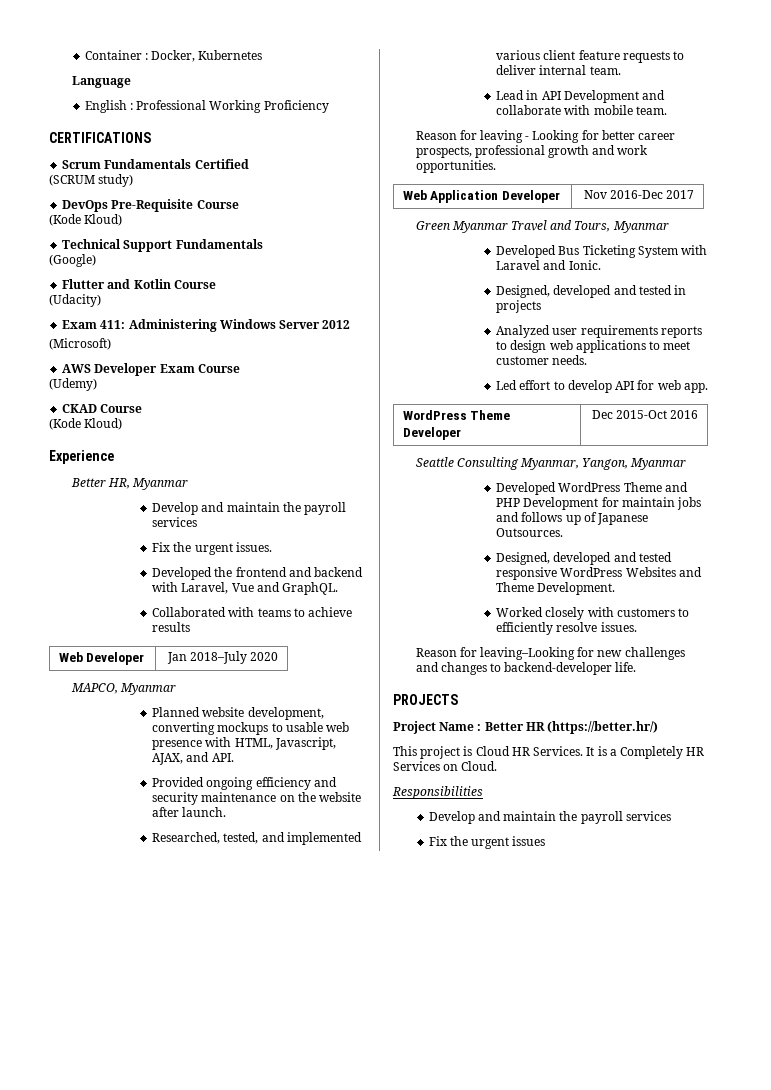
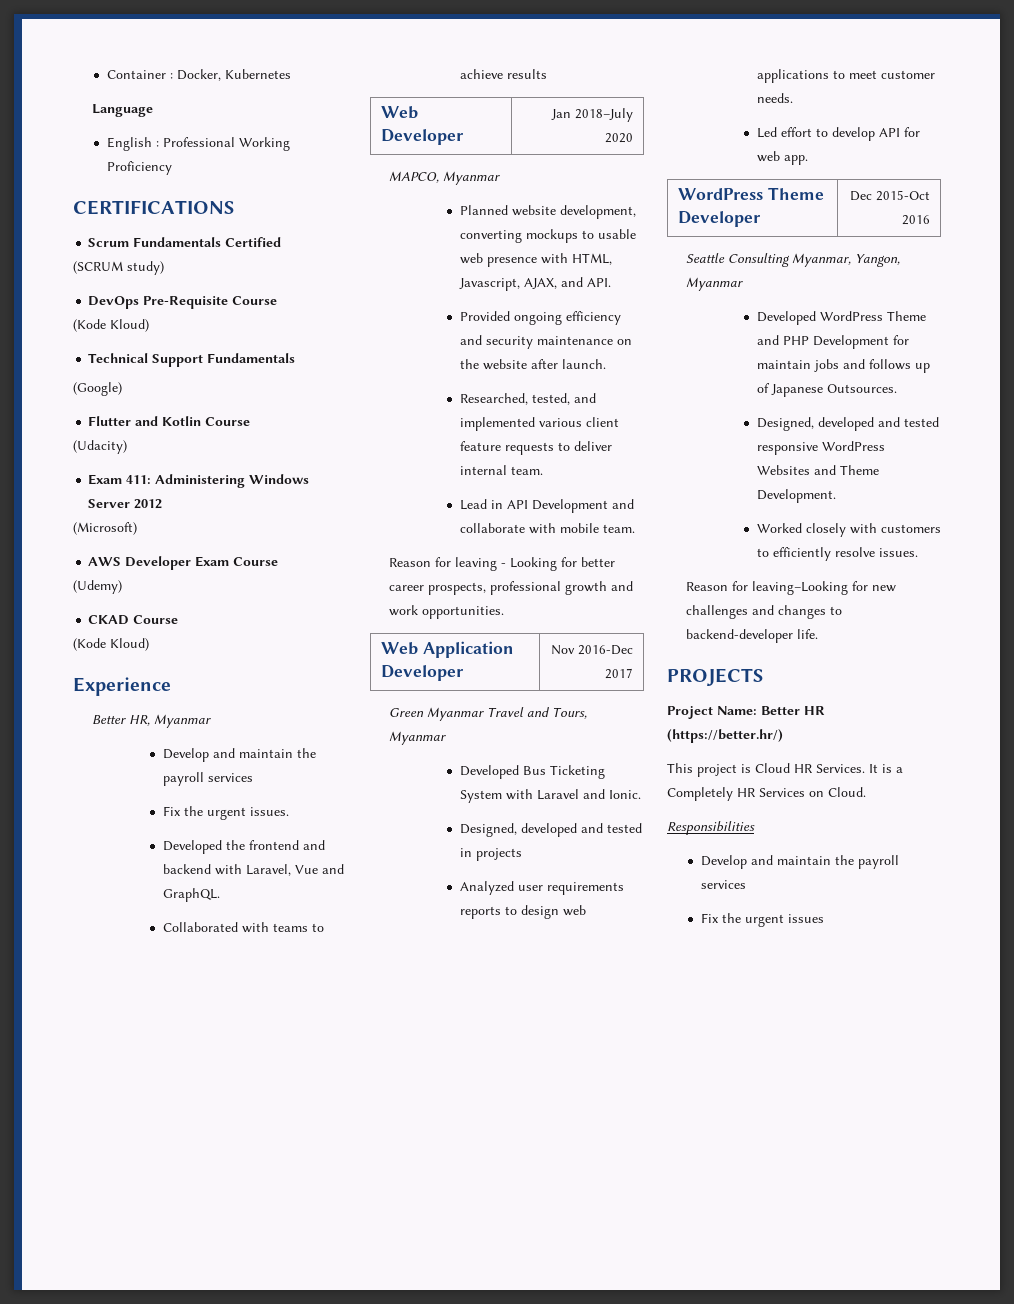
- Project Name : Better HR (https://better.hr/)
+ Project Name: Better HR (https://better.hr/)

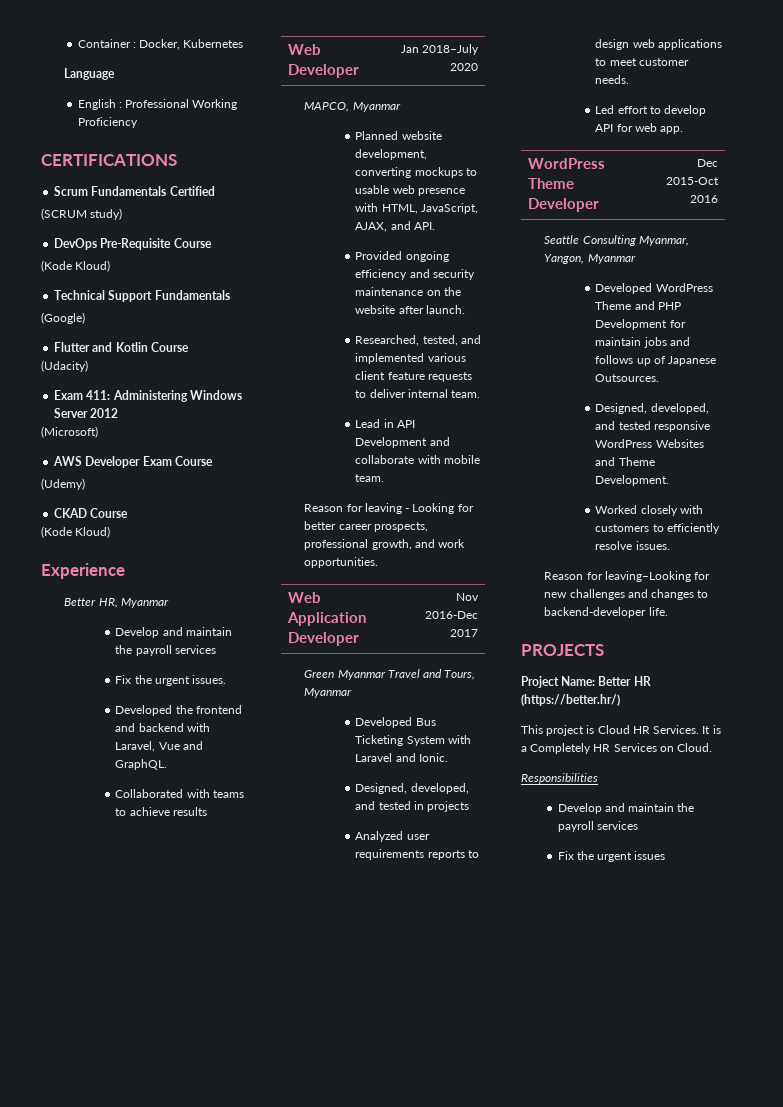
- Planned website development, converting mockups to usable web presence with HTML, Javascript, AJAX, and API.
+ Planned website development, converting mockups to usable web presence with HTML, JavaScript, AJAX, and API.
- Reason for leaving - Looking for better career prospects, professional growth and work opportunities.
+ Reason for leaving - Looking for better career prospects, professional growth, and work opportunities.
- Designed, developed and tested in projects
+ Designed, developed, and tested in projects
- Designed, developed and tested responsive WordPress Websites and Theme Development.
+ Designed, developed, and tested responsive WordPress Websites and Theme Development.

